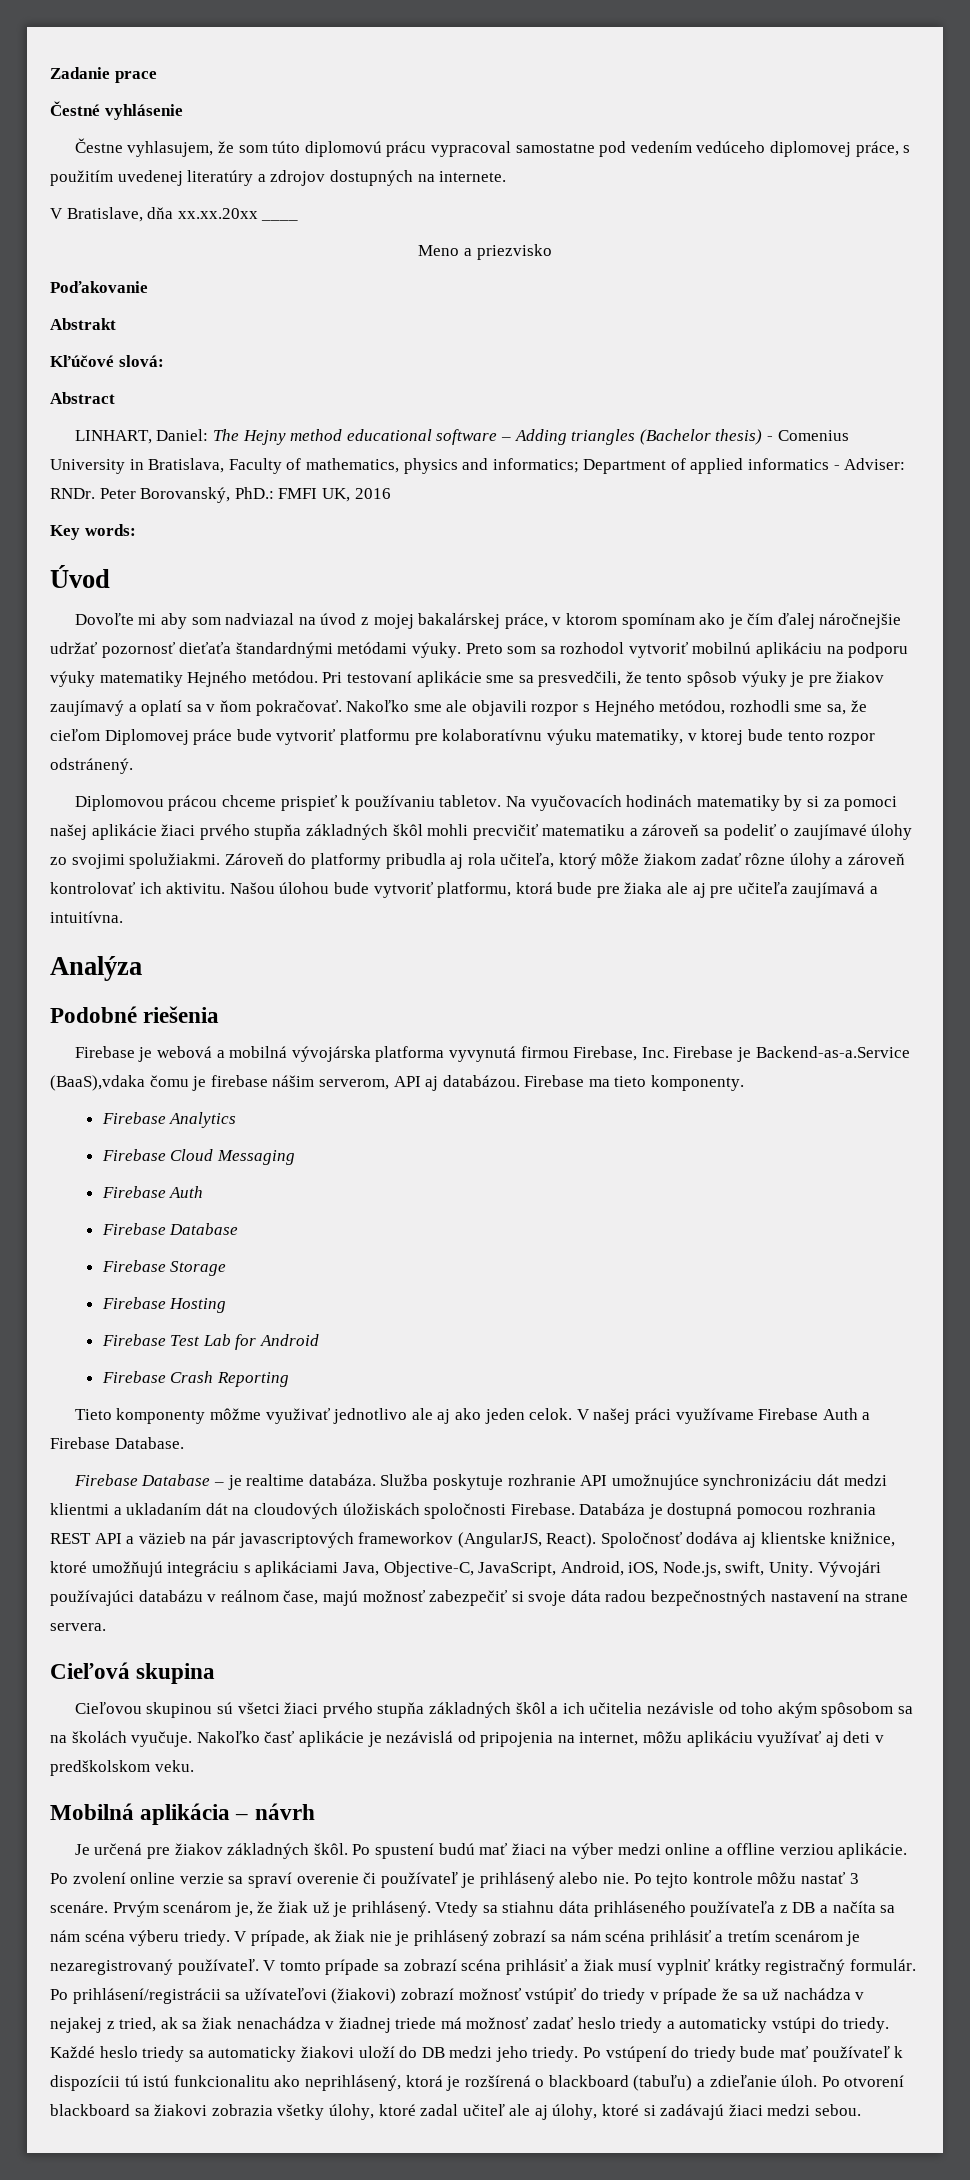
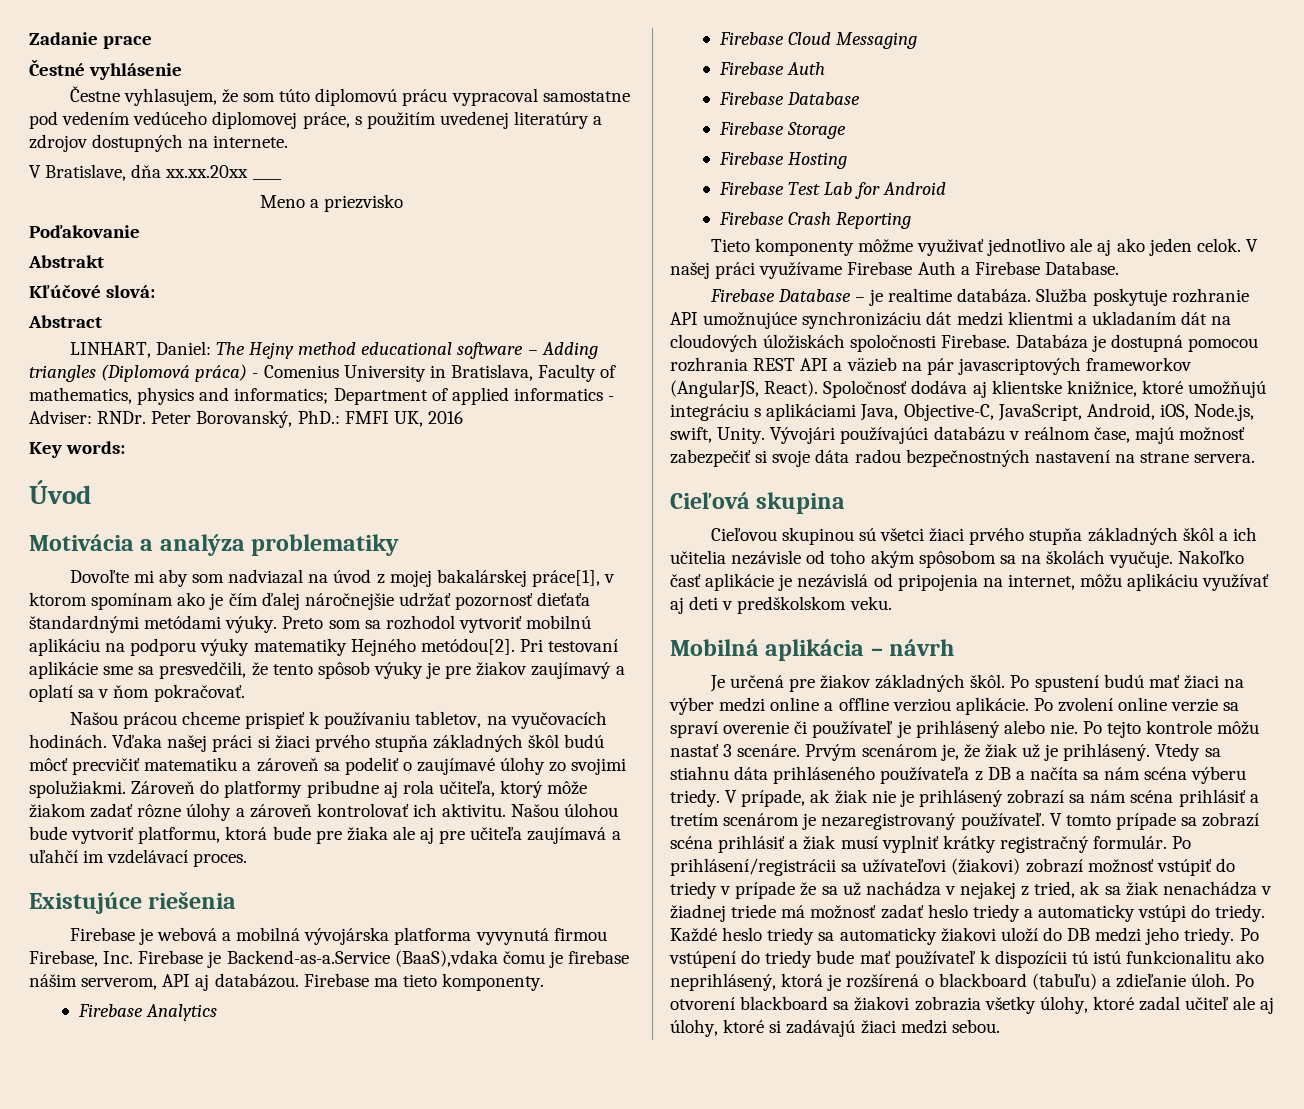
- LINHART, Daniel: The Hejny method educational software – Adding triangles (Bachelor thesis) - Comenius University in Bratislava, Faculty of mathematics, physics and informatics; Department of applied informatics - Adviser: RNDr.
+ LINHART, Daniel: The Hejny method educational software – Adding triangles (Diplomová práca) - Comenius University in Bratislava, Faculty of mathematics, physics and informatics; Department of applied informatics - Adviser: RNDr.
+ Motivácia a analýza problematiky
- Dovoľte mi aby som nadviazal na úvod z mojej bakalárskej práce, v ktorom spomínam ako je čím ďalej náročnejšie udržať pozornosť dieťaťa štandardnými metódami výuky.
+ Dovoľte mi aby som nadviazal na úvod z mojej bakalárskej práce[1], v ktorom spomínam ako je čím ďalej náročnejšie udržať pozornosť dieťaťa štandardnými metódami výuky.
- Preto som sa rozhodol vytvoriť mobilnú aplikáciu na podporu výuky matematiky Hejného metódou.
+ Preto som sa rozhodol vytvoriť mobilnú aplikáciu na podporu výuky matematiky Hejného metódou[2].
- Pri testovaní aplikácie sme sa presvedčili, že tento spôsob výuky je pre žiakov zaujímavý a oplatí sa v ňom pokračovať. Nakoľko sme ale objavili rozpor s Hejného metódou, rozhodli sme sa, že cieľom Diplomovej práce bude vytvoriť platformu pre kolaboratívnu výuku matematiky, v ktorej bude tento rozpor odstránený.
- Diplomovou prácou chceme prispieť k používaniu tabletov. Na vyučovacích hodinách matematiky by si za pomoci našej aplikácie žiaci prvého stupňa základných škôl mohli precvičiť matematiku a zároveň sa podeliť o zaujímavé úlohy zo svojimi spolužiakmi.
+ Pri testovaní aplikácie sme sa presvedčili, že tento spôsob výuky je pre žiakov zaujímavý a oplatí sa v ňom pokračovať.
+ Našou prácou chceme prispieť k používaniu tabletov, na vyučovacích hodinách. Vďaka našej práci si žiaci prvého stupňa základných škôl budú môcť precvičiť matematiku a zároveň sa podeliť o zaujímavé úlohy zo svojimi spolužiakmi.
- Zároveň do platformy pribudla aj rola učiteľa, ktorý môže žiakom zadať rôzne úlohy a zároveň kontrolovať ich aktivitu.
+ Zároveň do platformy pribudne aj rola učiteľa, ktorý môže žiakom zadať rôzne úlohy a zároveň kontrolovať ich aktivitu.
- Našou úlohou bude vytvoriť platformu, ktorá bude pre žiaka ale aj pre učiteľa zaujímavá a intuitívna.
- Analýza
- Podobné riešenia
+ Našou úlohou bude vytvoriť platformu, ktorá bude pre žiaka ale aj pre učiteľa zaujímavá a uľahčí im vzdelávací proces.
+ Existujúce riešenia

